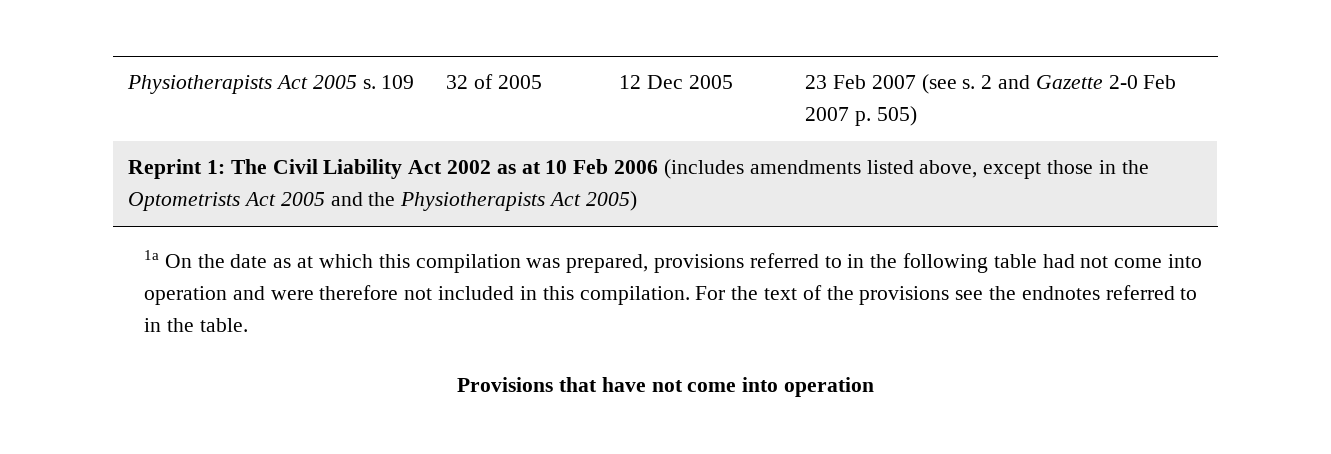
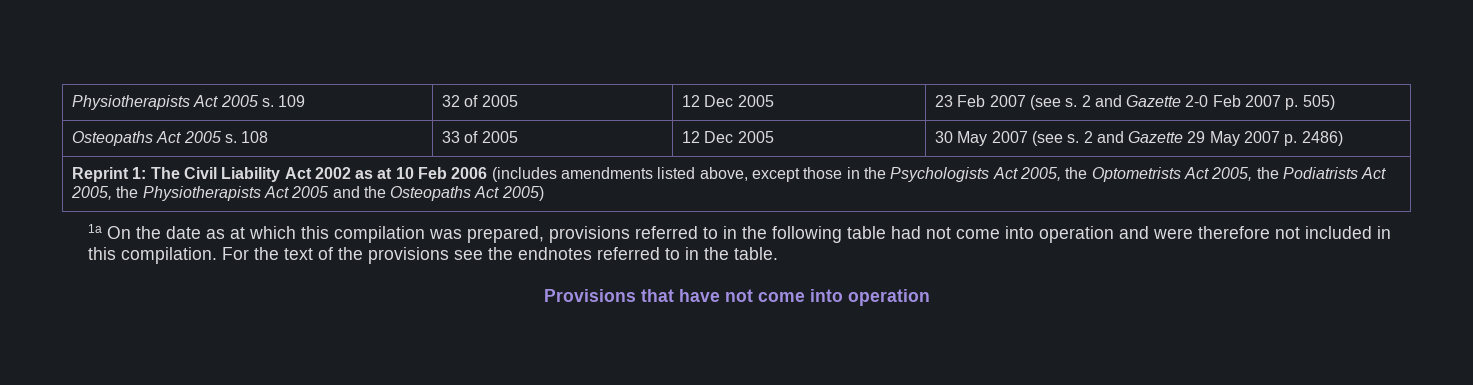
+ Osteopaths Act 2005 s. 108 | 33 of 2005 | 12 Dec 2005 | 30 May 2007 (see s. 2 and Gazette 29 May 2007 p. 2486)
- Reprint 1: The Civil Liability Act 2002 as at 10 Feb 2006 (includes amendments listed above, except those in the Optometrists Act 2005 and the Physiotherapists Act 2005)
+ Reprint 1: The Civil Liability Act 2002 as at 10 Feb 2006 (includes amendments listed above, except those in the Psychologists Act 2005, the Optometrists Act 2005, the Podiatrists Act 2005, the Physiotherapists Act 2005 and the Osteopaths Act 2005)

